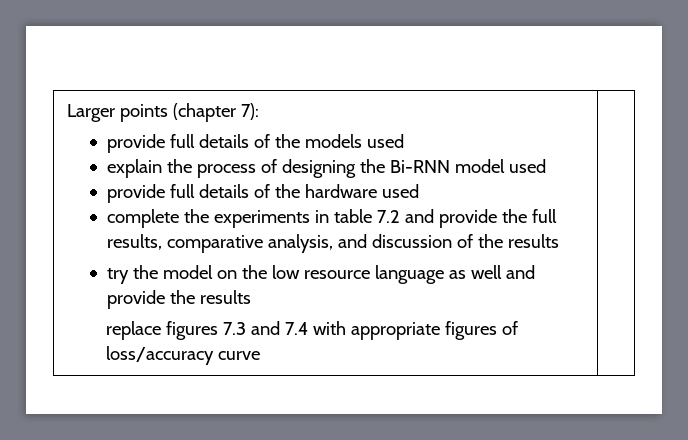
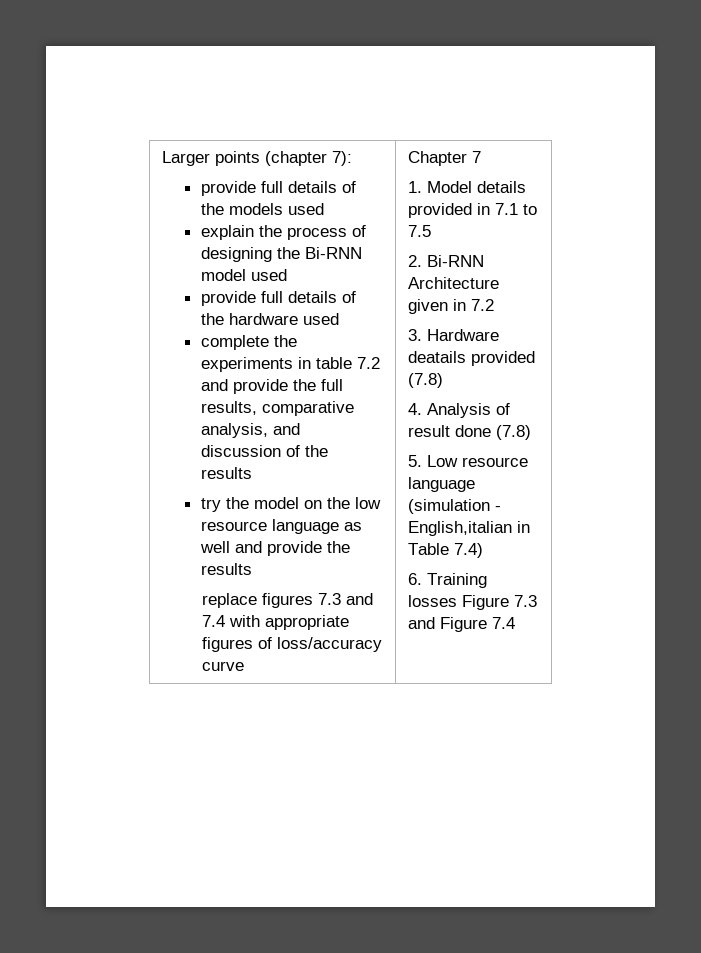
+ Chapter 7
+ 1. Model details provided in 7.1 to 7.5
+ 2. Bi-RNN Architecture given in 7.2
+ 3. Hardware deatails provided (7.8)
+ 4. Analysis of result done (7.8)
+ 5. Low resource language (simulation - English,italian in Table 7.4)
+ 6. Training losses Figure 7.3 and Figure 7.4

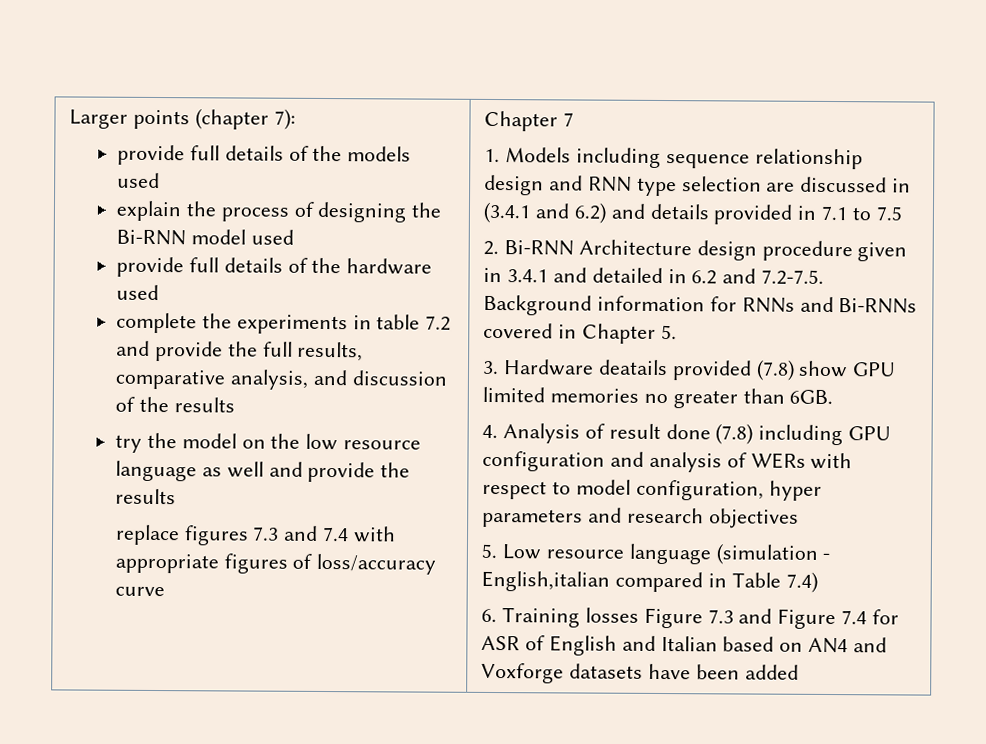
- 1. Model details provided in 7.1 to 7.5
+ 1. Models including sequence relationship design and RNN type selection are discussed in (3.4.1 and 6.2) and details provided in 7.1 to 7.5
- 2. Bi-RNN Architecture given in 7.2
+ 2. Bi-RNN Architecture design procedure given in 3.4.1 and detailed in 6.2 and 7.2-7.5. Background information for RNNs and Bi-RNNs covered in Chapter 5.
- 3. Hardware deatails provided (7.8)
+ 3. Hardware deatails provided (7.8) show GPU limited memories no greater than 6GB.
- 4. Analysis of result done (7.8)
+ 4. Analysis of result done (7.8) including GPU configuration and analysis of WERs with respect to model configuration, hyper parameters and research objectives
- 5. Low resource language (simulation - English,italian in Table 7.4)
+ 5. Low resource language (simulation - English,italian compared in Table 7.4)
- 6. Training losses Figure 7.3 and Figure 7.4
+ 6. Training losses Figure 7.3 and Figure 7.4 for ASR of English and Italian based on AN4 and Voxforge datasets have been added

